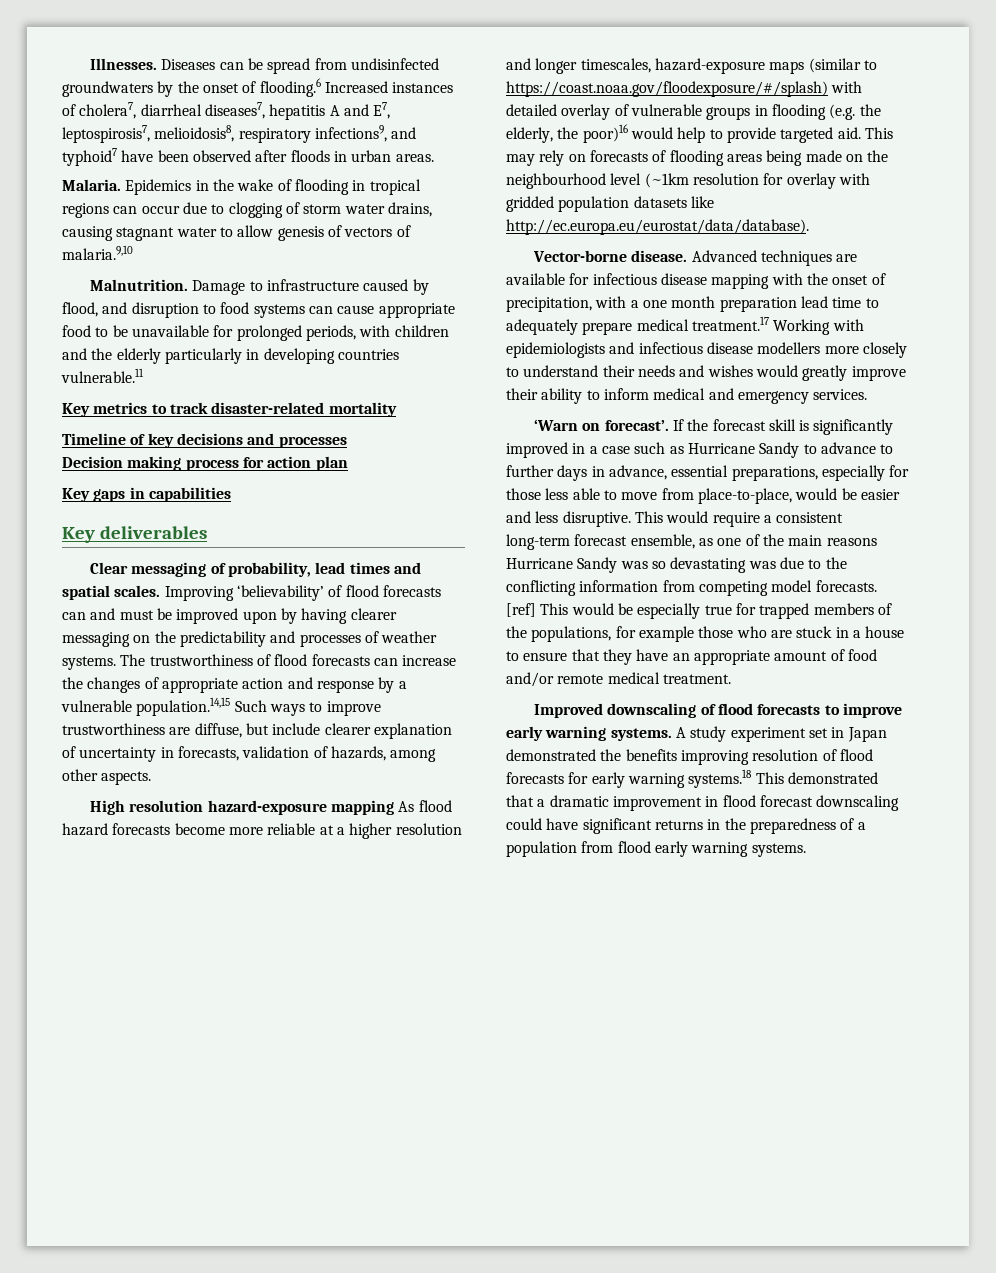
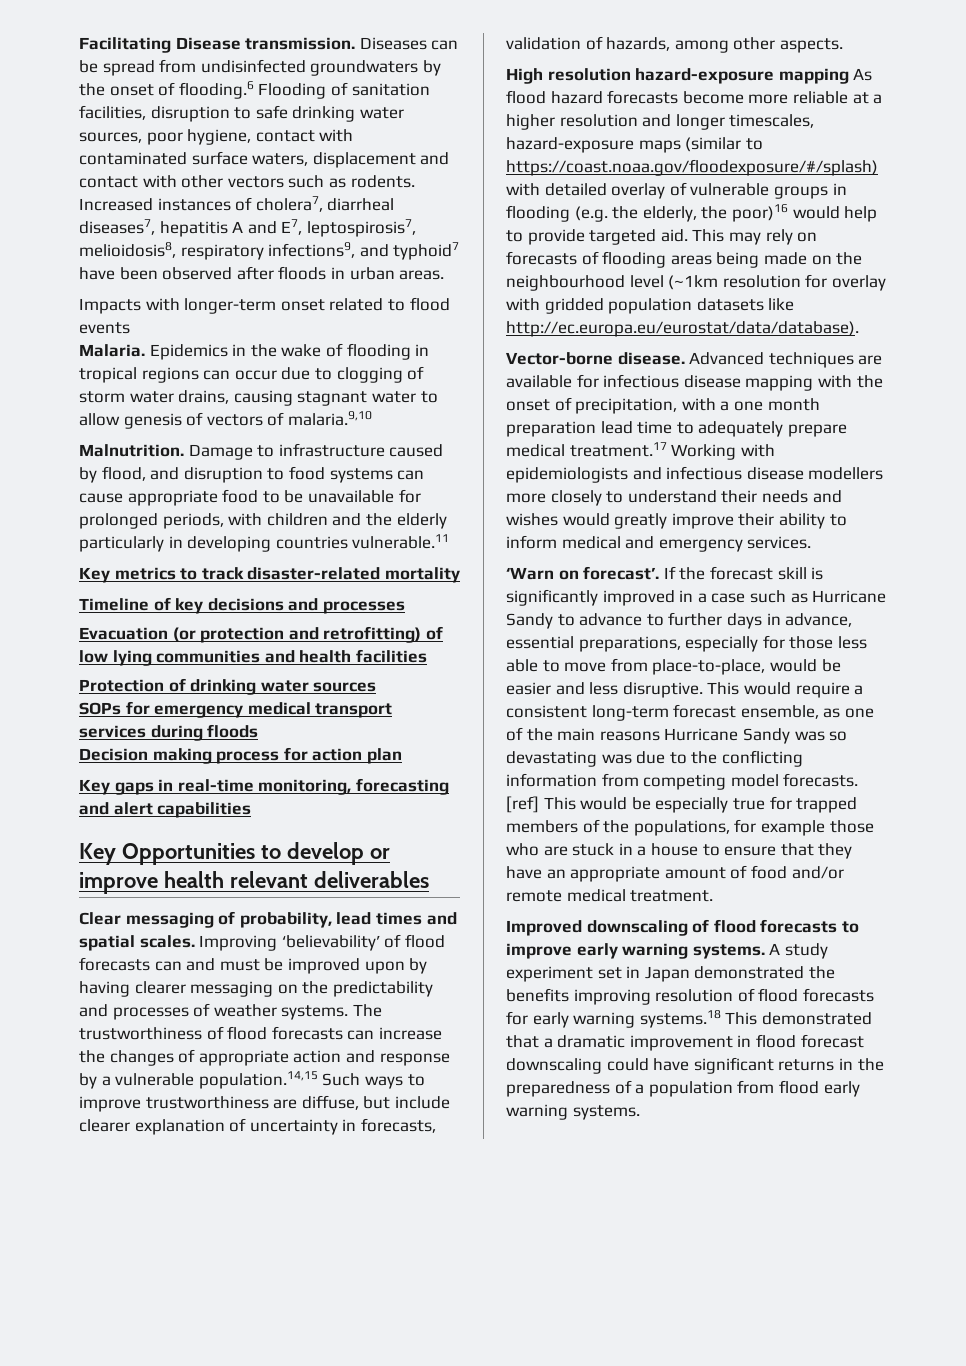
- Illnesses.
+ Facilitating Disease transmission.
- Diseases can be spread from undisinfected groundwaters by the onset of flooding.6 Increased instances of cholera7, diarrheal diseases7, hepatitis A and E7, leptospirosis7, melioidosis8, respiratory infections9, and typhoid7 have been observed after floods in urban areas.
+ Diseases can be spread from undisinfected groundwaters by the onset of flooding.6 Flooding of sanitation facilities, disruption to safe drinking water sources, poor hygiene, contact with contaminated surface waters, displacement and contact with other vectors such as rodents. Increased instances of cholera7, diarrheal diseases7, hepatitis A and E7, leptospirosis7, melioidosis8, respiratory infections9, and typhoid7 have been observed after floods in urban areas.
+ Impacts with longer-term onset related to flood events
+ Evacuation (or protection and retrofitting) of low lying communities and health facilities
+ Protection of drinking water sources
+ SOPs for emergency medical transport services during floods
- Key gaps in capabilities
- Key deliverables
+ Key gaps in real-time monitoring, forecasting and alert capabilities
+ Key Opportunities to develop or improve health relevant deliverables

